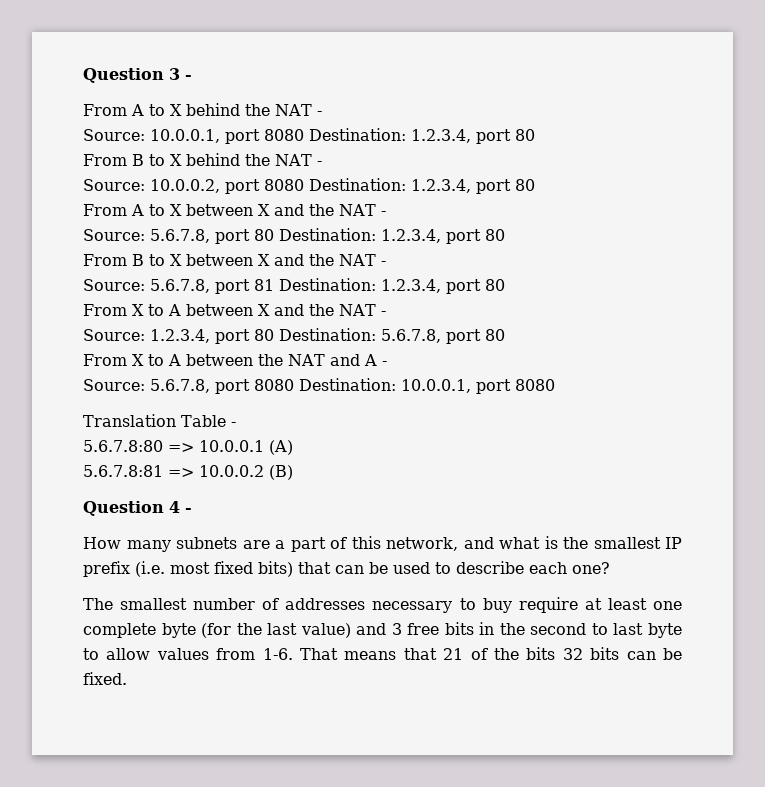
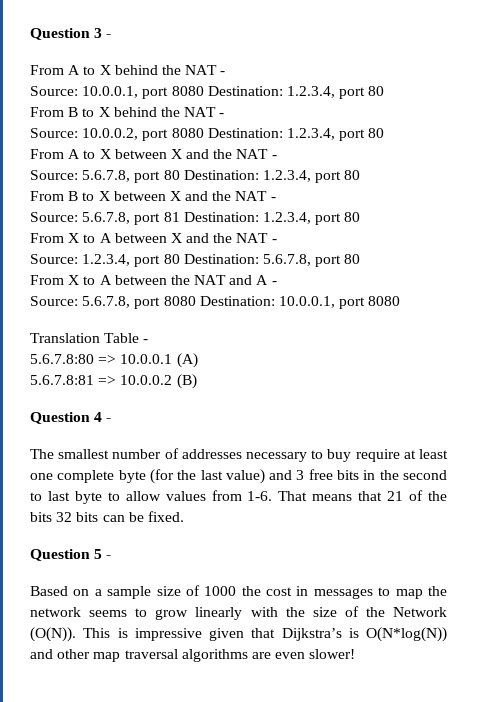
- How many subnets are a part of this network, and what is the smallest IP prefix (i.e. most fixed bits) that can be used to describe each one?
+ Question 5 -
+ Based on a sample size of 1000 the cost in messages to map the network seems to grow linearly with the size of the Network (O(N)). This is impressive given that Dijkstra’s is O(N*log(N)) and other map traversal algorithms are even slower!

